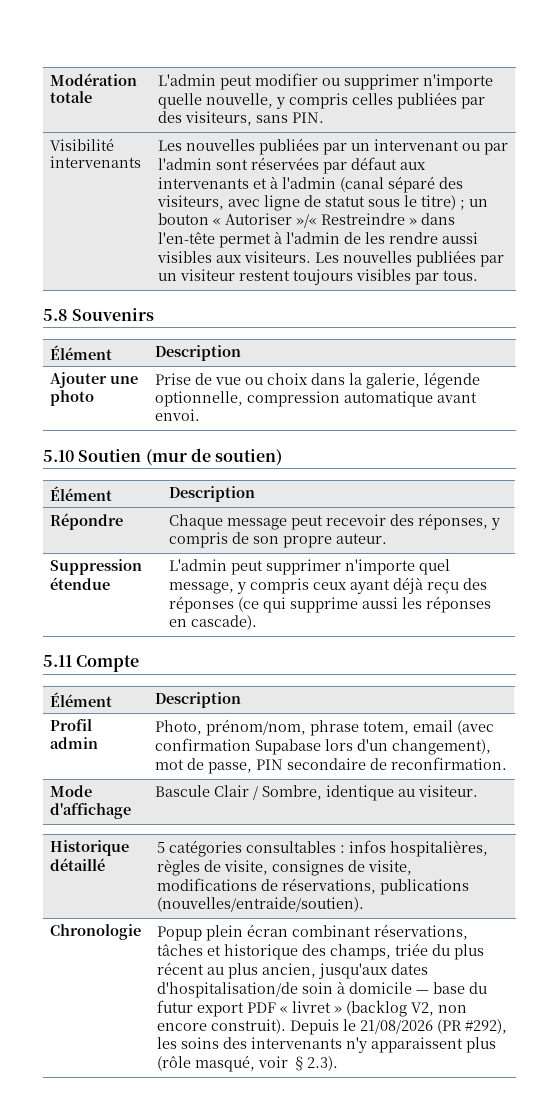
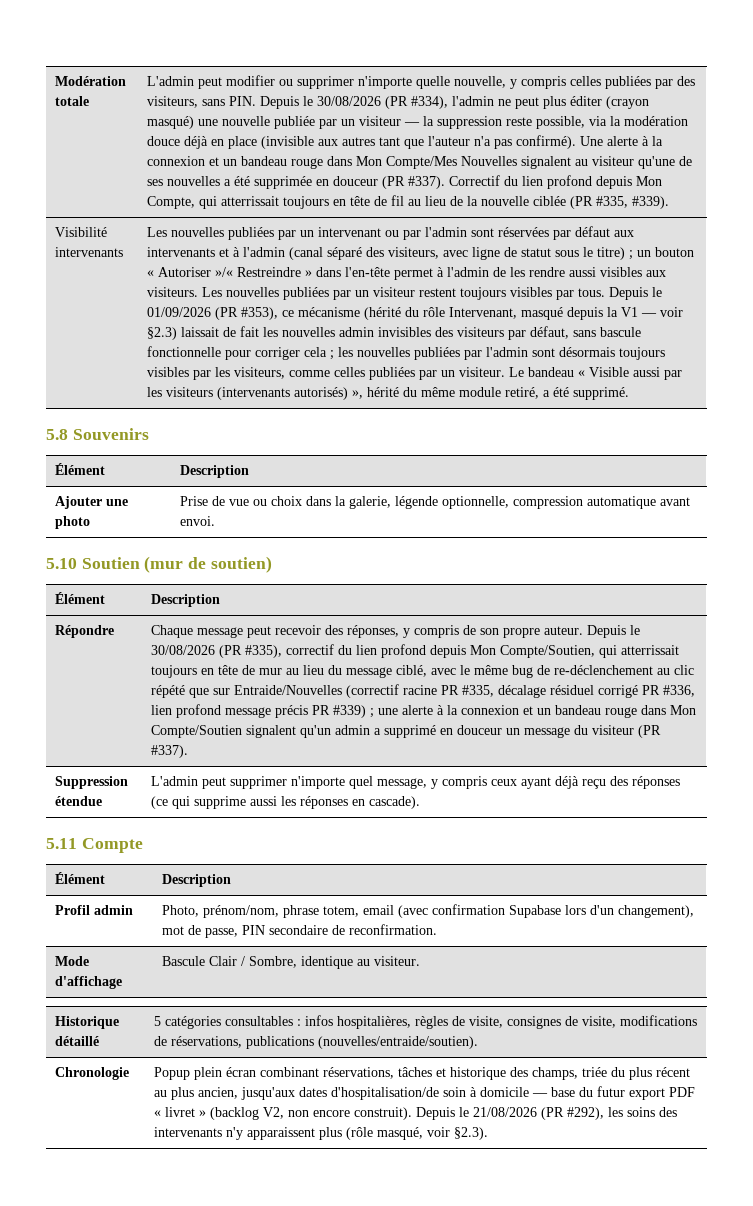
- L'admin peut modifier ou supprimer n'importe quelle nouvelle, y compris celles publiées par des visiteurs, sans PIN.
+ L'admin peut modifier ou supprimer n'importe quelle nouvelle, y compris celles publiées par des visiteurs, sans PIN. Depuis le 30/08/2026 (PR #334), l'admin ne peut plus éditer (crayon masqué) une nouvelle publiée par un visiteur — la suppression reste possible, via la modération douce déjà en place (invisible aux autres tant que l'auteur n'a pas confirmé). Une alerte à la connexion et un bandeau rouge dans Mon Compte/Mes Nouvelles signalent au visiteur qu'une de ses nouvelles a été supprimée en douceur (PR #337). Correctif du lien profond depuis Mon Compte, qui atterrissait toujours en tête de fil au lieu de la nouvelle ciblée (PR #335, #339).
+ Depuis le 01/09/2026 (PR #353), ce mécanisme (hérité du rôle Intervenant, masqué depuis la V1 — voir §2.3) laissait de fait les nouvelles admin invisibles des visiteurs par défaut, sans bascule fonctionnelle pour corriger cela ; les nouvelles publiées par l'admin sont désormais toujours visibles par les visiteurs, comme celles publiées par un visiteur. Le bandeau « Visible aussi par les visiteurs (intervenants autorisés) », hérité du même module retiré, a été supprimé.
+ Depuis le 30/08/2026 (PR #335), correctif du lien profond depuis Mon Compte/Soutien, qui atterrissait toujours en tête de mur au lieu du message ciblé, avec le même bug de re-déclenchement au clic répété que sur Entraide/Nouvelles (correctif racine PR #335, décalage résiduel corrigé PR #336, lien profond message précis PR #339) ; une alerte à la connexion et un bandeau rouge dans Mon Compte/Soutien signalent qu'un admin a supprimé en douceur un message du visiteur (PR #337).

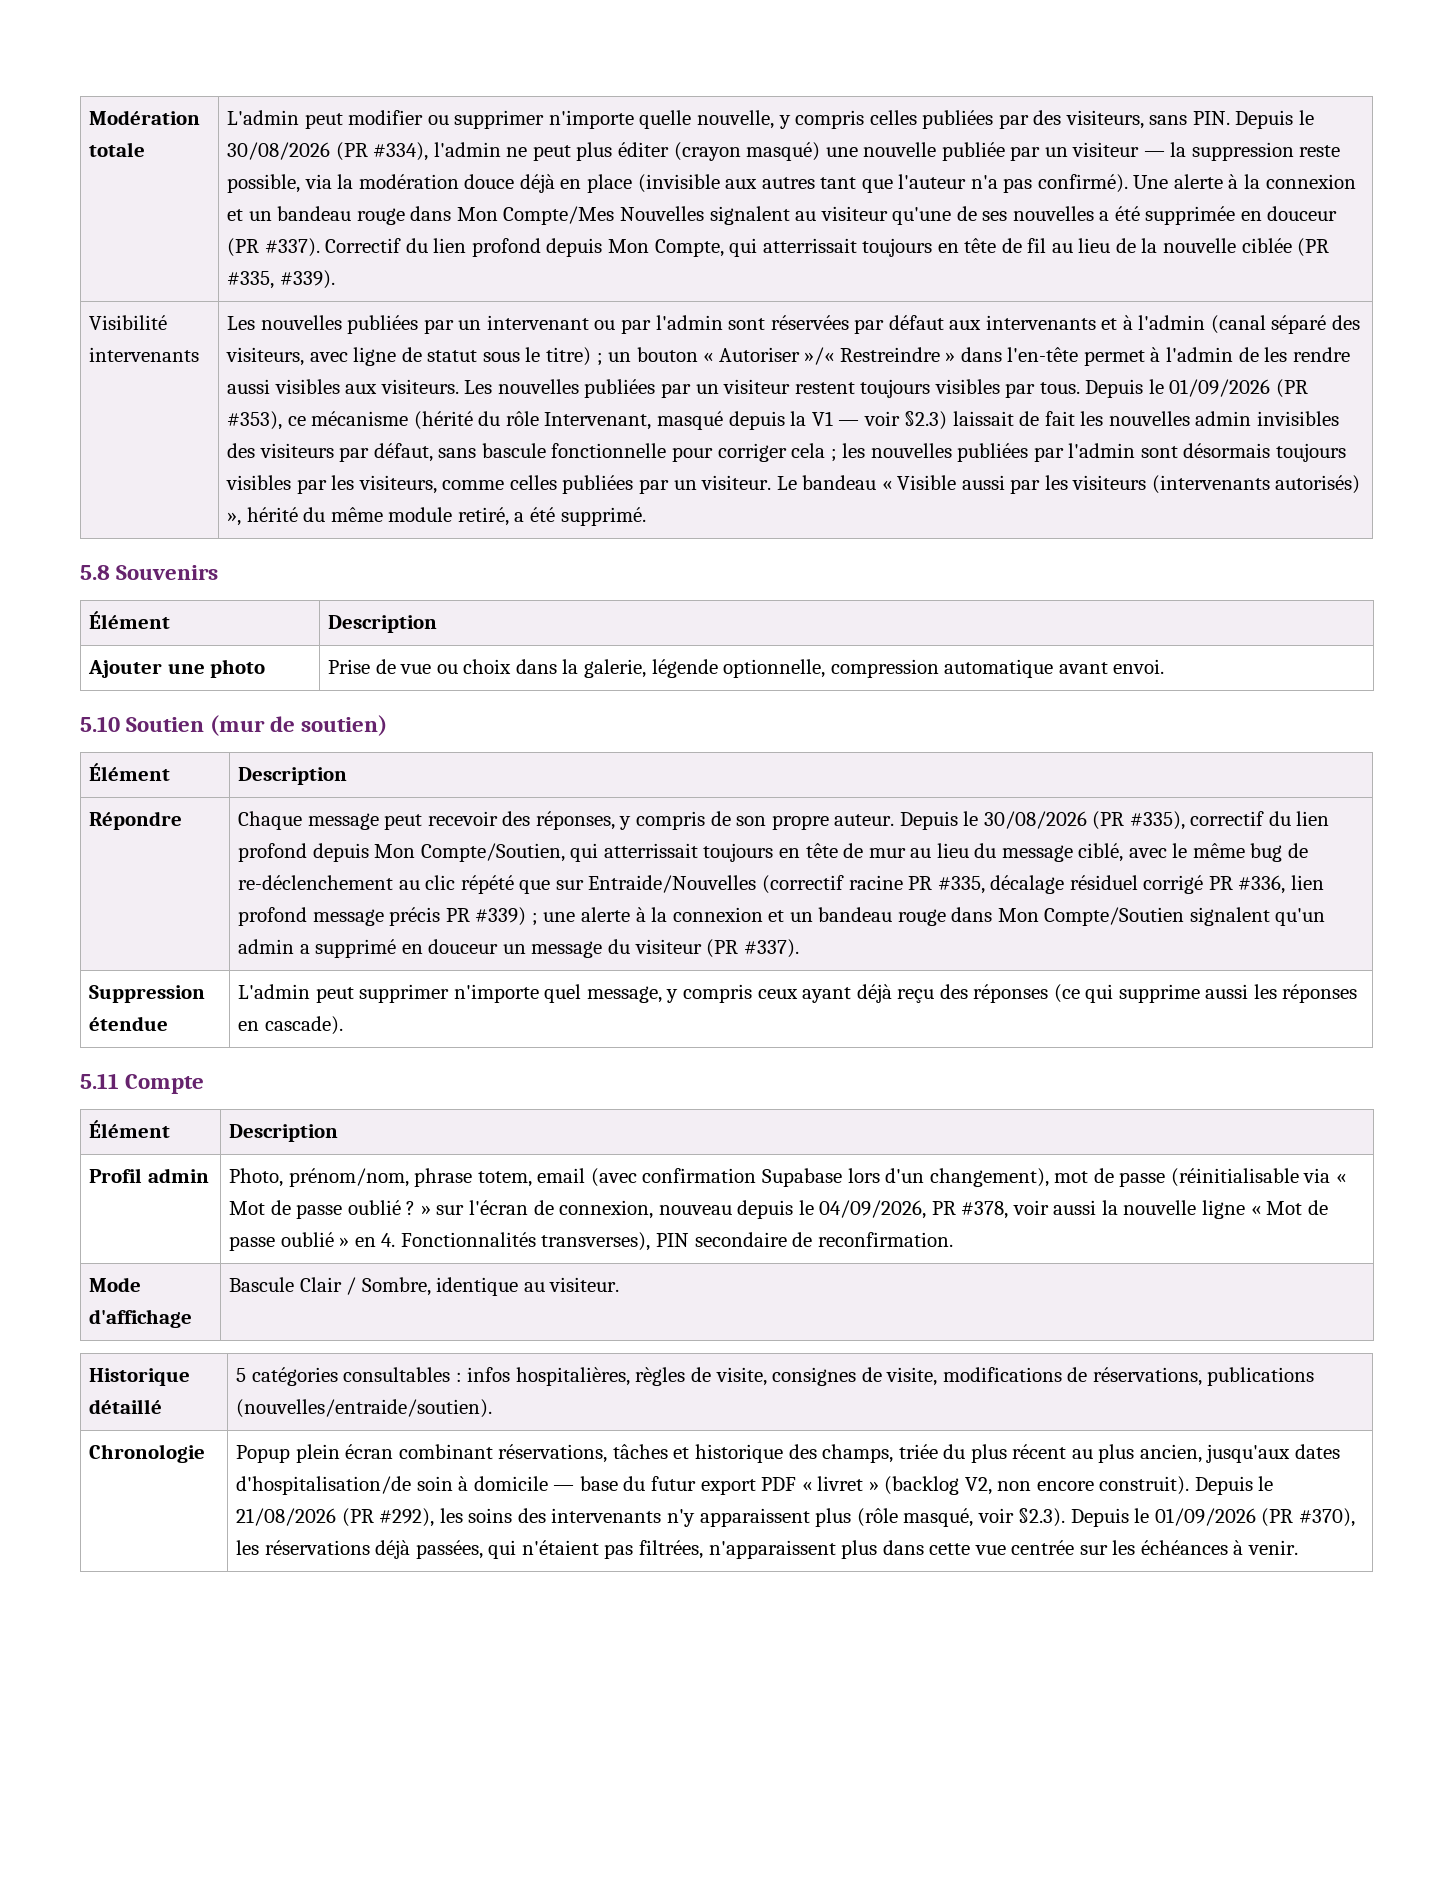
- Photo, prénom/nom, phrase totem, email (avec confirmation Supabase lors d'un changement), mot de passe, PIN secondaire de reconfirmation.
+ Photo, prénom/nom, phrase totem, email (avec confirmation Supabase lors d'un changement), mot de passe (réinitialisable via « Mot de passe oublié ? » sur l'écran de connexion, nouveau depuis le 04/09/2026, PR #378, voir aussi la nouvelle ligne « Mot de passe oublié » en 4. Fonctionnalités transverses), PIN secondaire de reconfirmation.
- Depuis le 21/08/2026 (PR #292), les soins des intervenants n'y apparaissent plus (rôle masqué, voir §2.3).
+ Depuis le 21/08/2026 (PR #292), les soins des intervenants n'y apparaissent plus (rôle masqué, voir §2.3). Depuis le 01/09/2026 (PR #370), les réservations déjà passées, qui n'étaient pas filtrées, n'apparaissent plus dans cette vue centrée sur les échéances à venir.

